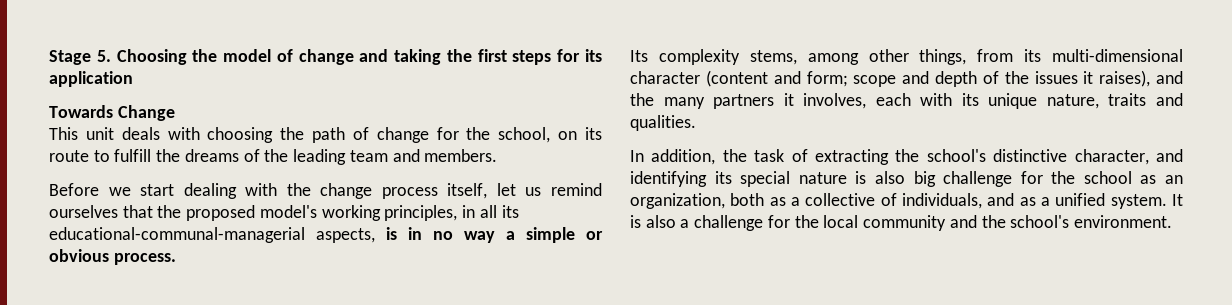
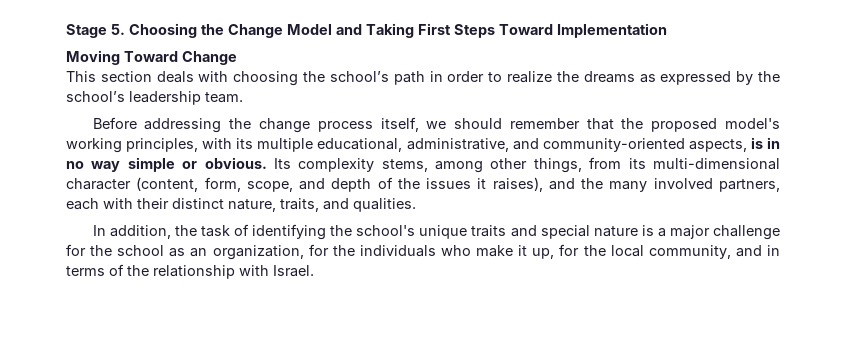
- Stage 5. Choosing the model of change and taking the first steps for its application
- Towards Change
+ Stage 5. Choosing the Change Model and Taking First Steps Toward Implementation
+ Moving Toward Change
- This unit deals with choosing the path of change for the school, on its route to fulfill the dreams of the leading team and members.
- Before we start dealing with the change process itself, let us remind ourselves that the proposed model's working principles, in all its educational-communal-managerial aspects, is in no way a simple or obvious process.
- Its complexity stems, among other things, from its multi-dimensional character (content and form; scope and depth of the issues it raises), and the many partners it involves, each with its unique nature, traits and qualities.
+ This section deals with choosing the school’s path in order to realize the dreams as expressed by the school’s leadership team.
+ Before addressing the change process itself, we should remember that the proposed model's working principles, with its multiple educational, administrative, and community-oriented aspects, is in no way simple or obvious. Its complexity stems, among other things, from its multi-dimensional character (content, form, scope, and depth of the issues it raises), and the many involved partners, each with their distinct nature, traits, and qualities.
- In addition, the task of extracting the school's distinctive character, and identifying its special nature is also big challenge for the school as an organization, both as a collective of individuals, and as a unified system. It is also a challenge for the local community and the school's environment.
+ In addition, the task of identifying the school's unique traits and special nature is a major challenge for the school as an organization, for the individuals who make it up, for the local community, and in terms of the relationship with Israel.

